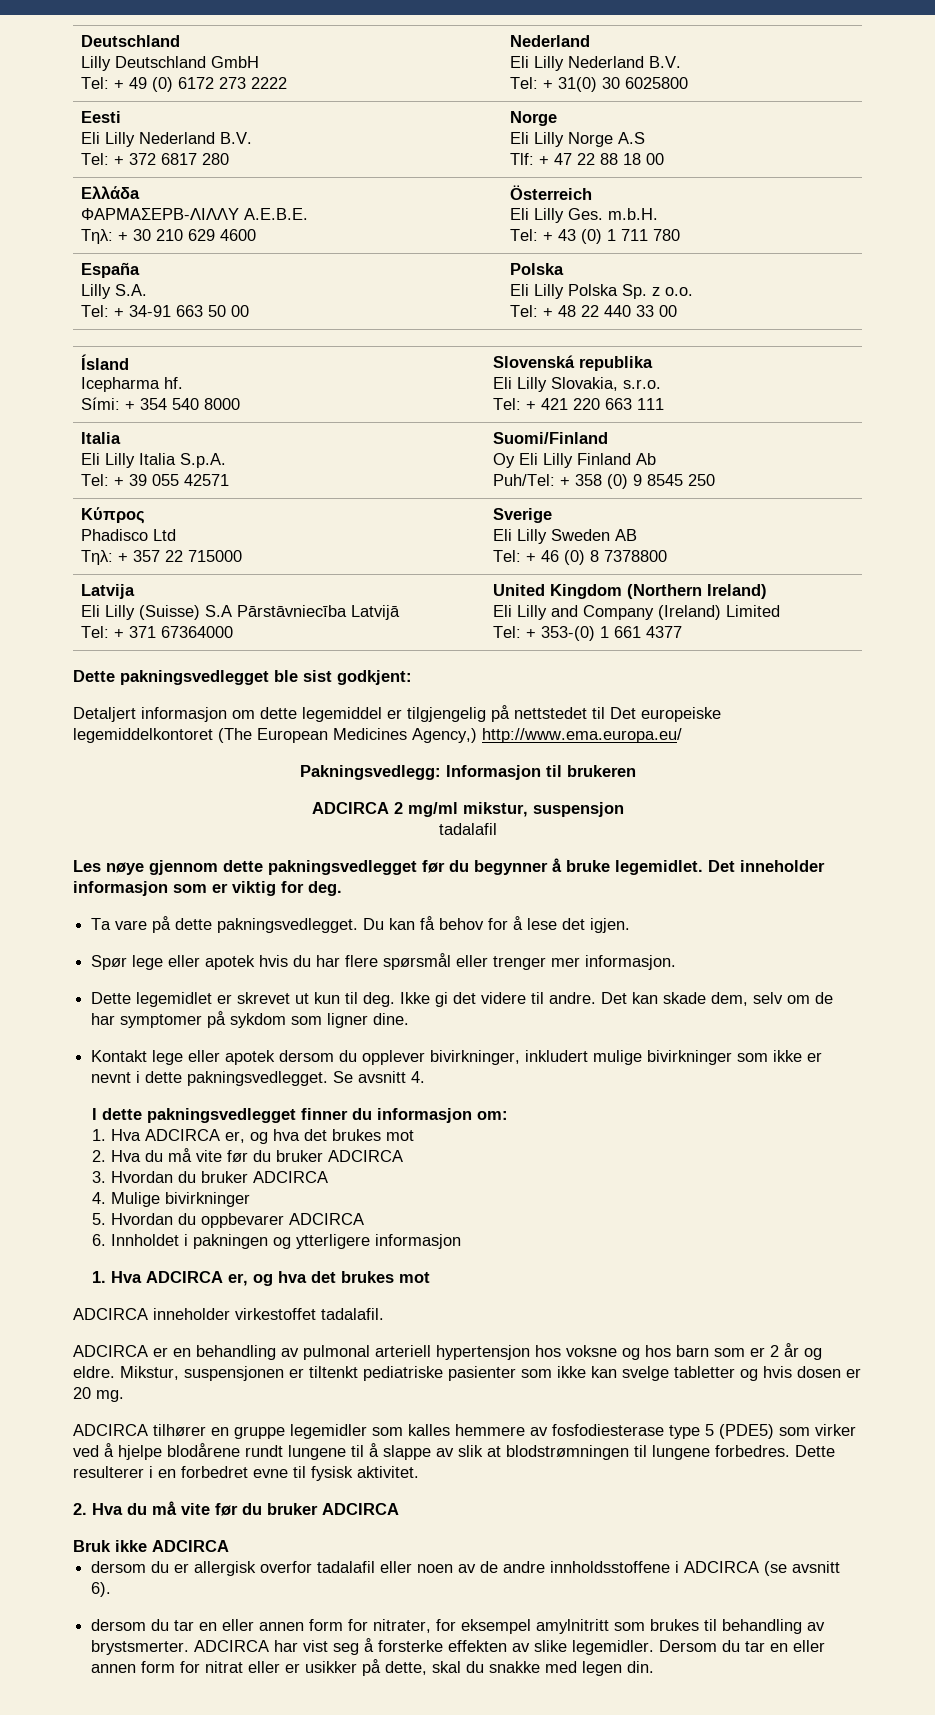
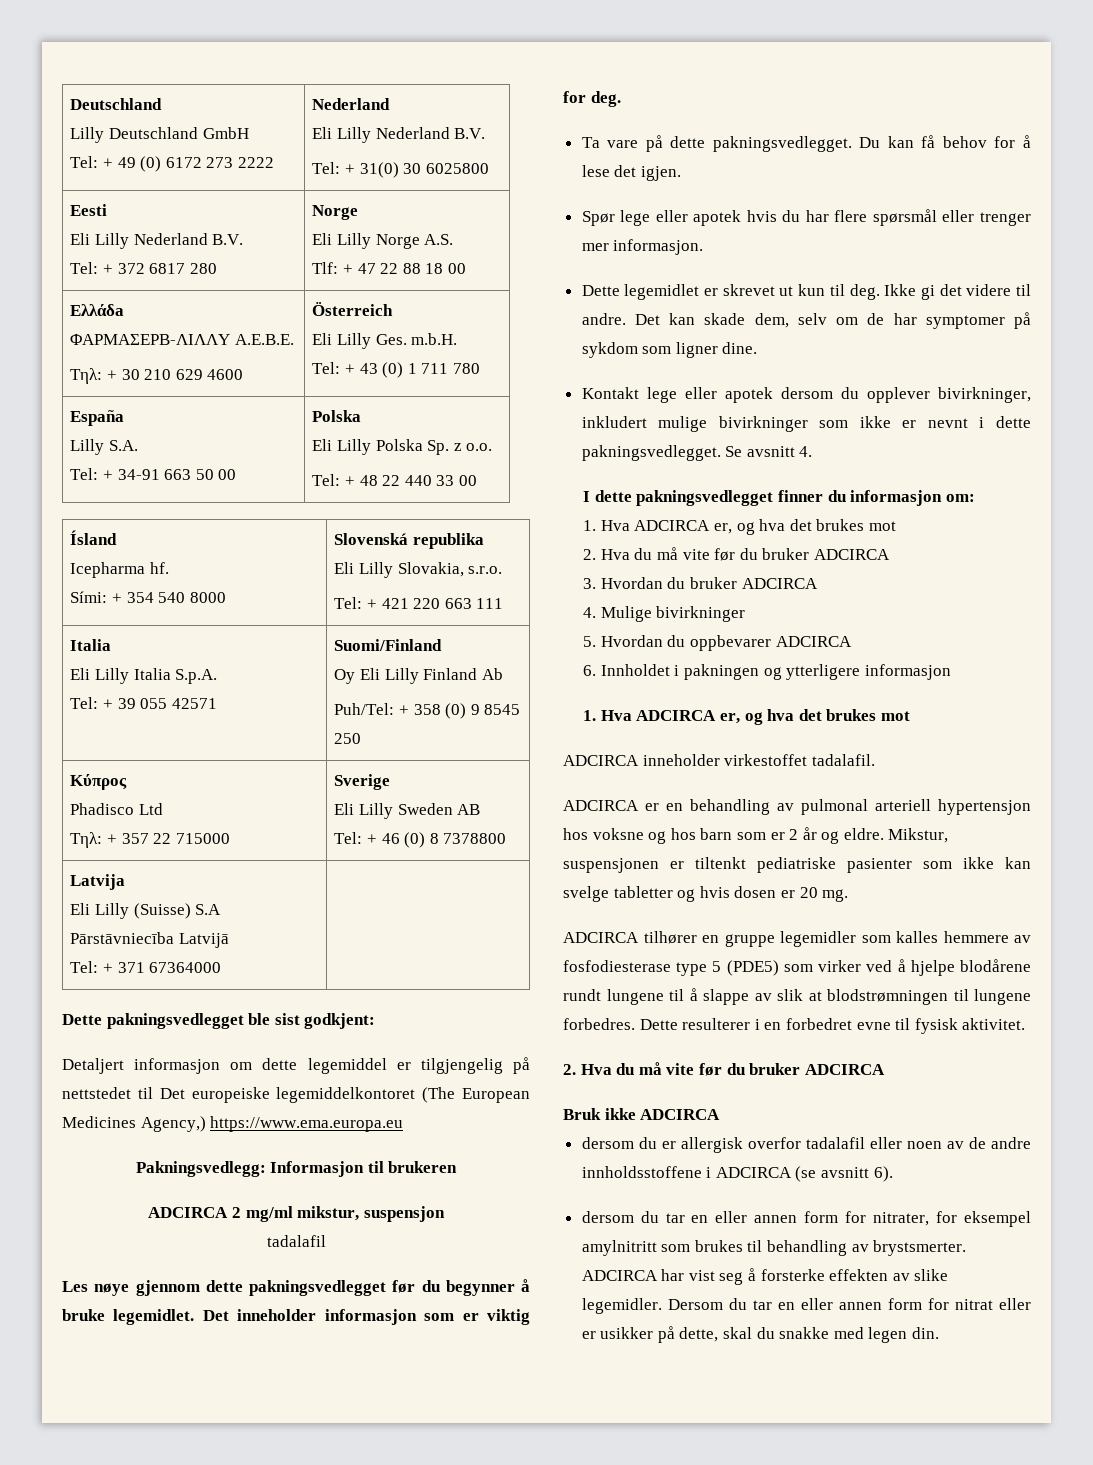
  Eesti
  Eli Lilly Nederland B.V.
  Tel: + 372 6817 280 | Norge
- Eli Lilly Norge A.S
+ Eli Lilly Norge A.S.
  Latvija
  Eli Lilly (Suisse) S.A Pārstāvniecība Latvijā
- Tel: + 371 67364000 | United Kingdom (Northern Ireland)
- Eli Lilly and Company (Ireland) Limited
- Tel: + 353-(0) 1 661 4377
+ Tel: + 371 67364000 |
- Detaljert informasjon om dette legemiddel er tilgjengelig på nettstedet til Det europeiske legemiddelkontoret (The European Medicines Agency,) http://www.ema.europa.eu/
+ Detaljert informasjon om dette legemiddel er tilgjengelig på nettstedet til Det europeiske legemiddelkontoret (The European Medicines Agency,) https://www.ema.europa.eu

